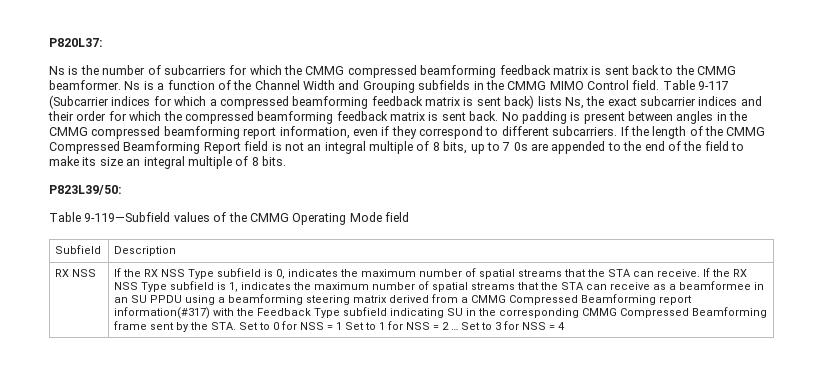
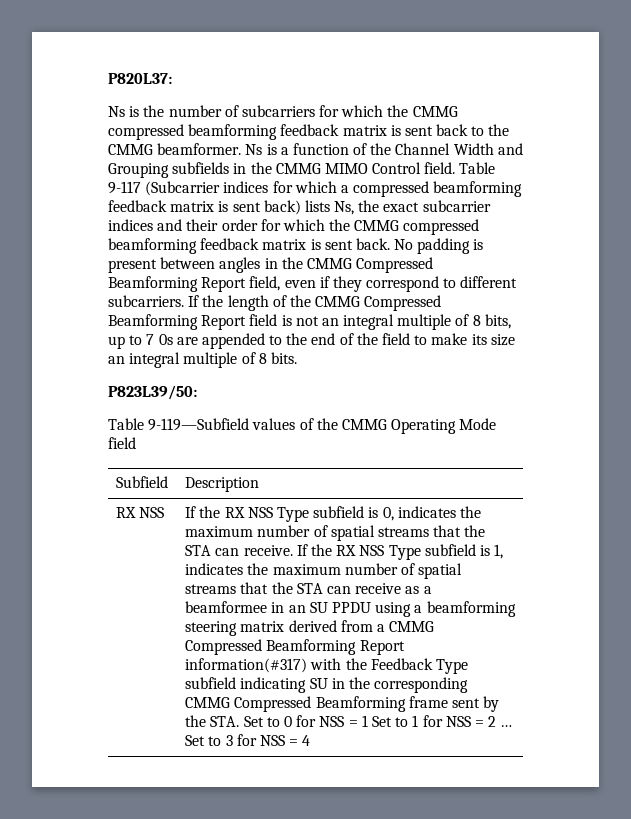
- Table 9-117 (Subcarrier indices for which a compressed beamforming feedback matrix is sent back) lists Ns, the exact subcarrier indices and their order for which the compressed beamforming feedback matrix is sent back.
+ Table 9-117 (Subcarrier indices for which a compressed beamforming feedback matrix is sent back) lists Ns, the exact subcarrier indices and their order for which the CMMG compressed beamforming feedback matrix is sent back.
- No padding is present between angles in the CMMG compressed beamforming report information, even if they correspond to different subcarriers.
+ No padding is present between angles in the CMMG Compressed Beamforming Report field, even if they correspond to different subcarriers.
- If the RX NSS Type subfield is 1, indicates the maximum number of spatial streams that the STA can receive as a beamformee in an SU PPDU using a beamforming steering matrix derived from a CMMG Compressed Beamforming report information(#317) with the Feedback Type subfield indicating SU in the corresponding CMMG Compressed Beamforming frame sent by the STA. Set to 0 for NSS = 1 Set to 1 for NSS = 2 …
+ If the RX NSS Type subfield is 1, indicates the maximum number of spatial streams that the STA can receive as a beamformee in an SU PPDU using a beamforming steering matrix derived from a CMMG Compressed Beamforming Report information(#317) with the Feedback Type subfield indicating SU in the corresponding CMMG Compressed Beamforming frame sent by the STA. Set to 0 for NSS = 1 Set to 1 for NSS = 2 …

